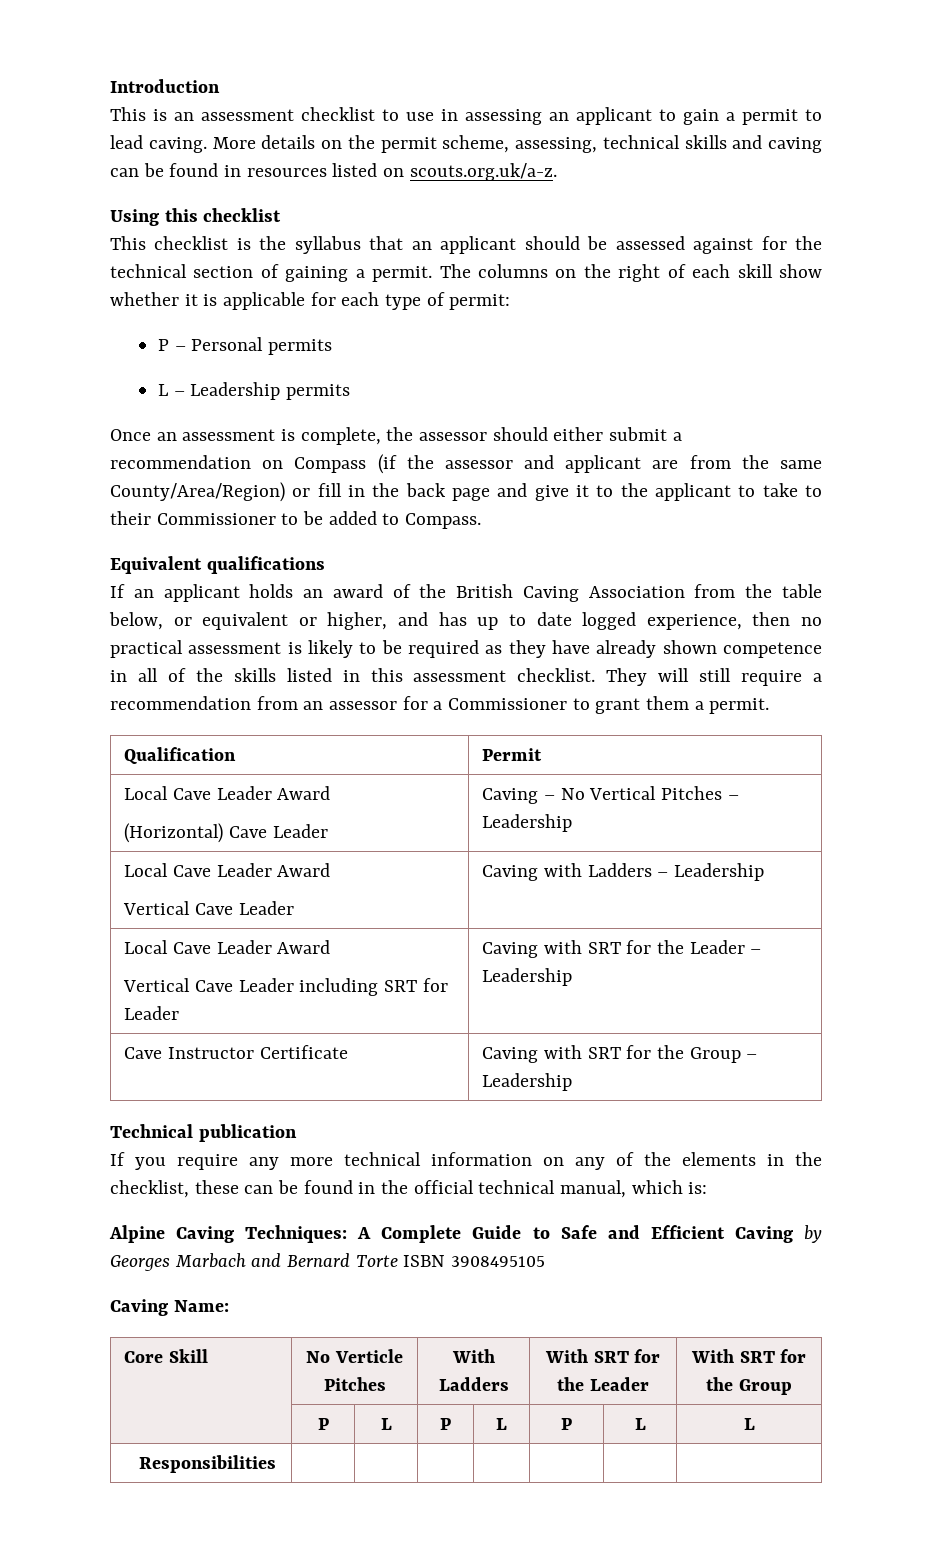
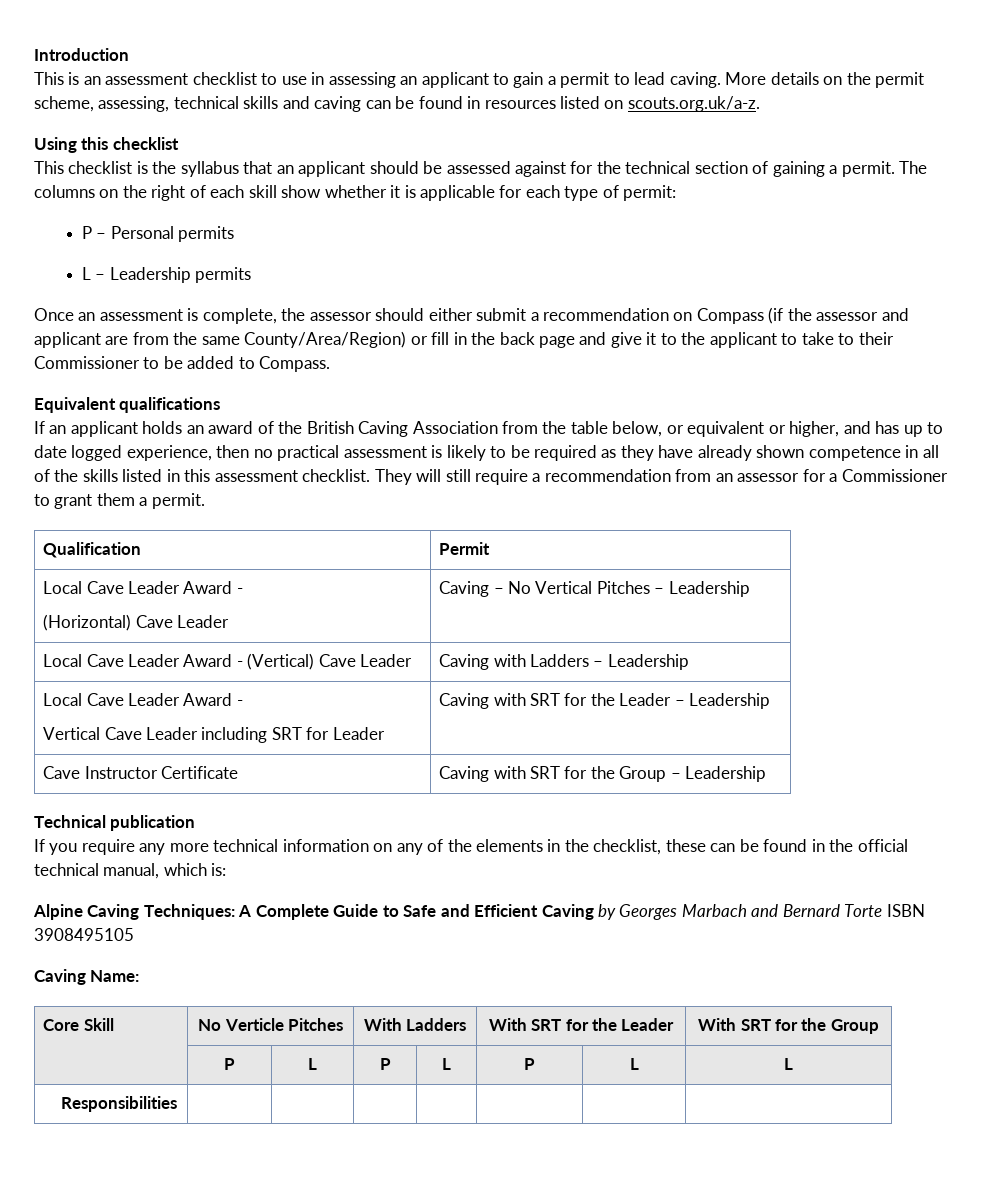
  Qualification | Permit
- Local Cave Leader Award
+ Local Cave Leader Award -
  (Horizontal) Cave Leader | Caving – No Vertical Pitches – Leadership
- Local Cave Leader Award
- Vertical Cave Leader | Caving with Ladders – Leadership
- Local Cave Leader Award
+ Local Cave Leader Award - (Vertical) Cave Leader | Caving with Ladders – Leadership
+ Local Cave Leader Award -

